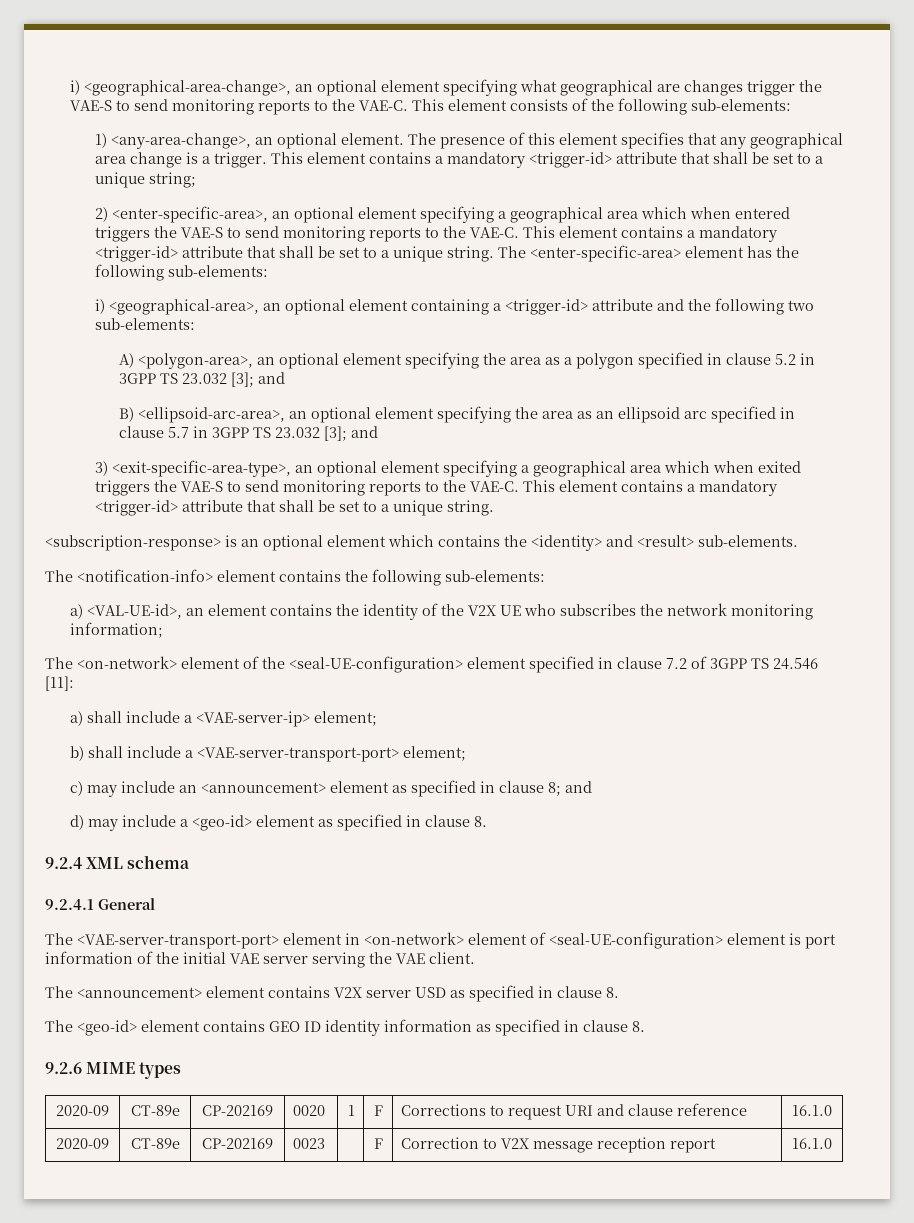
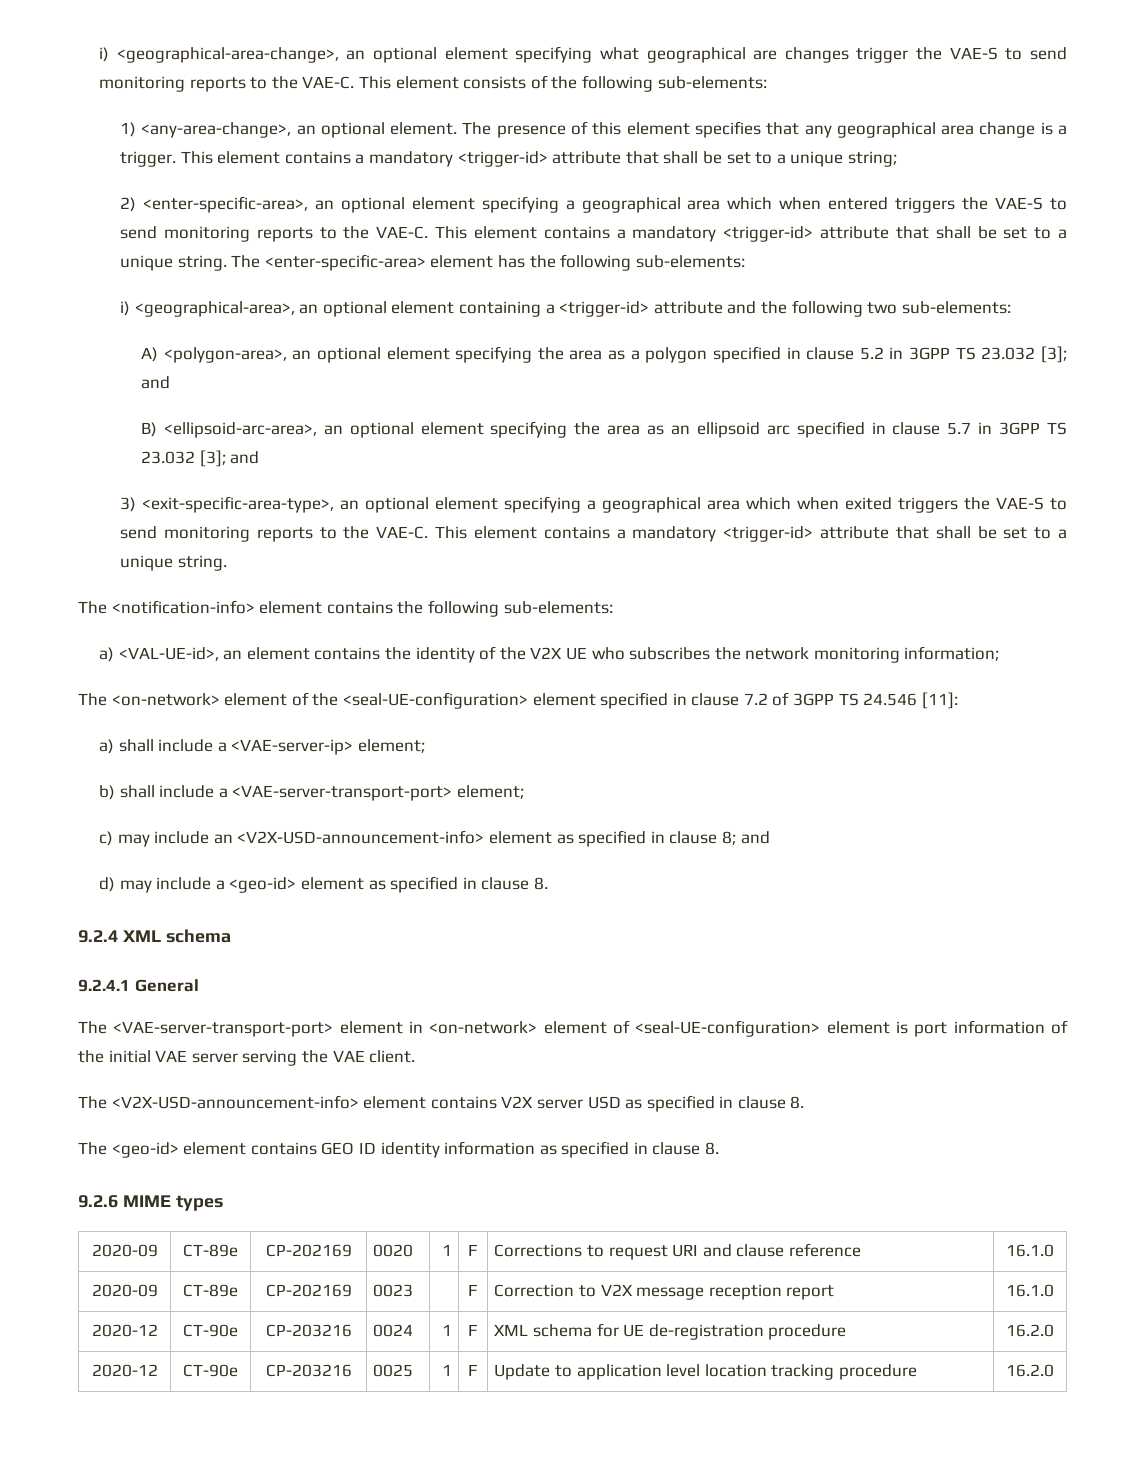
- <subscription-response> is an optional element which contains the <identity> and <result> sub-elements.
- c) may include an <announcement> element as specified in clause 8; and
+ c) may include an <V2X-USD-announcement-info> element as specified in clause 8; and
- The <announcement> element contains V2X server USD as specified in clause 8.
+ The <V2X-USD-announcement-info> element contains V2X server USD as specified in clause 8.
+ 2020-12 | CT-90e | CP-203216 | 0024 | 1 | F | XML schema for UE de-registration procedure | 16.2.0
+ 2020-12 | CT-90e | CP-203216 | 0025 | 1 | F | Update to application level location tracking procedure | 16.2.0

